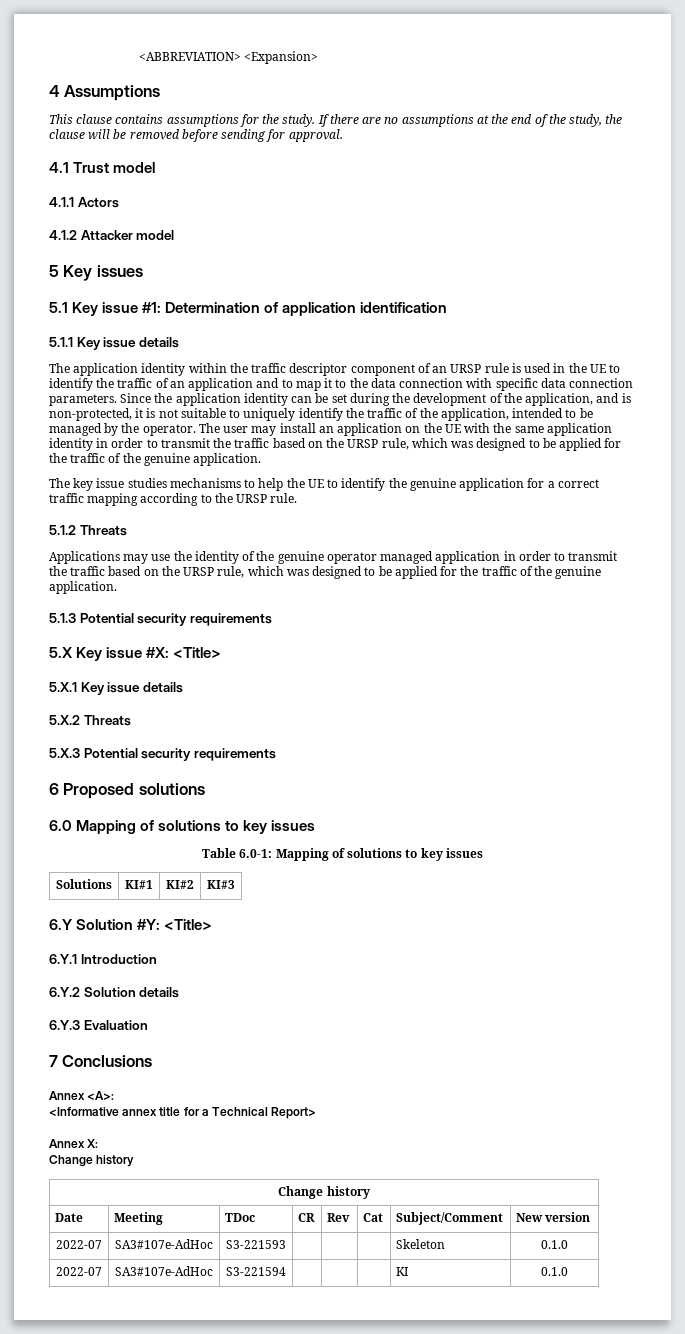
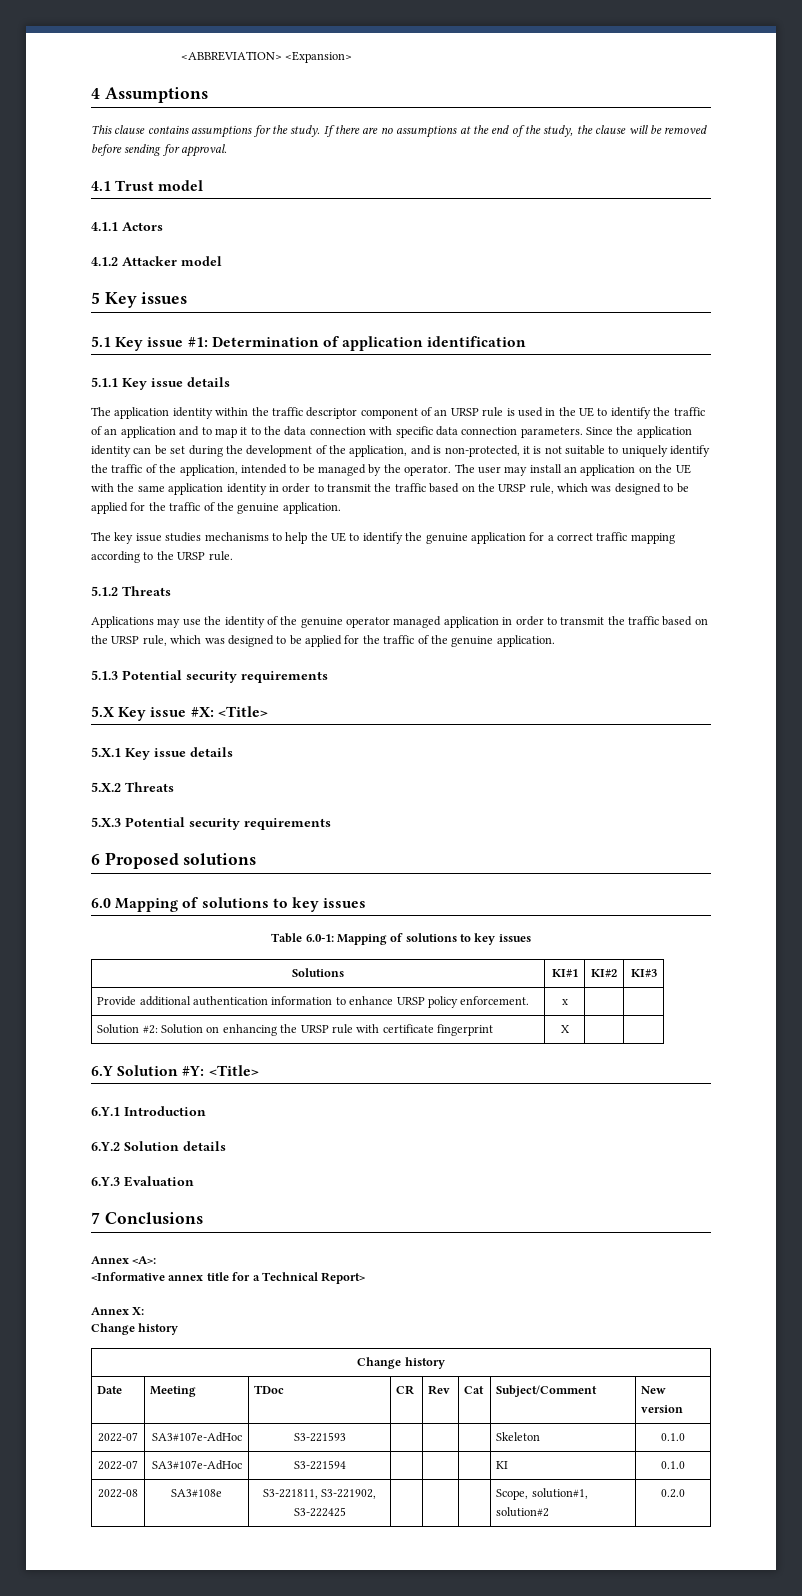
+ Provide additional authentication information to enhance URSP policy enforcement. | x | |
+ Solution #2: Solution on enhancing the URSP rule with certificate fingerprint | X | |
+ 2022-08 | SA3#108e | S3-221811, S3-221902, S3-222425 | | | | Scope, solution#1, solution#2 | 0.2.0

